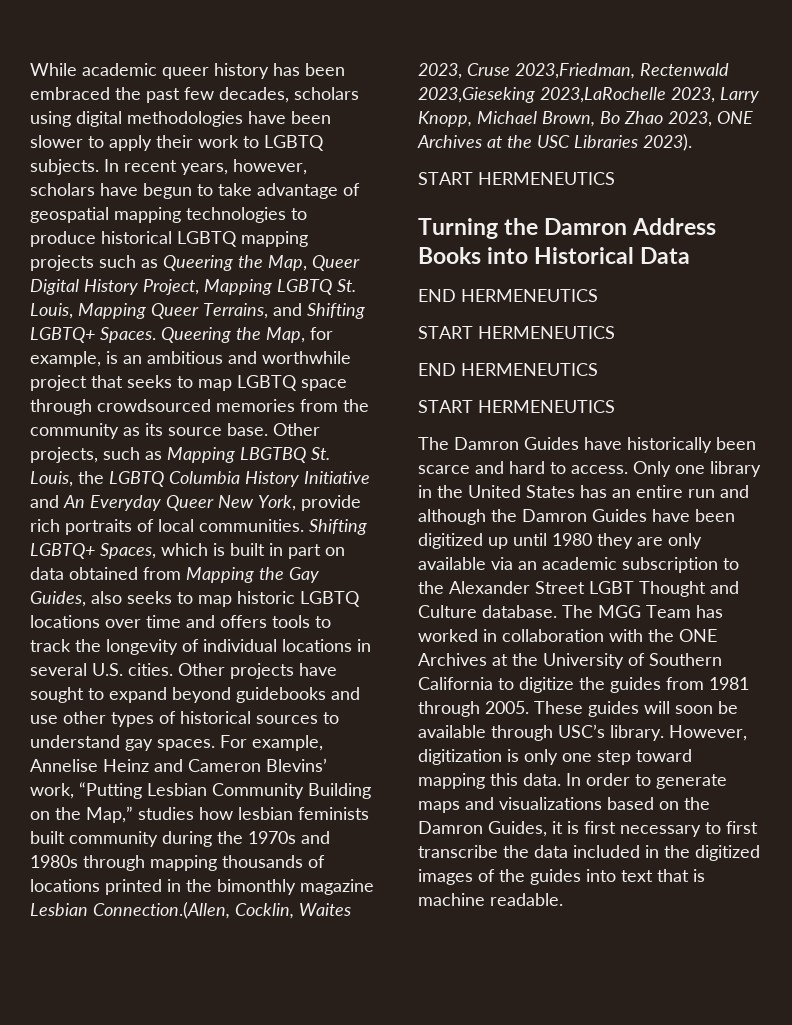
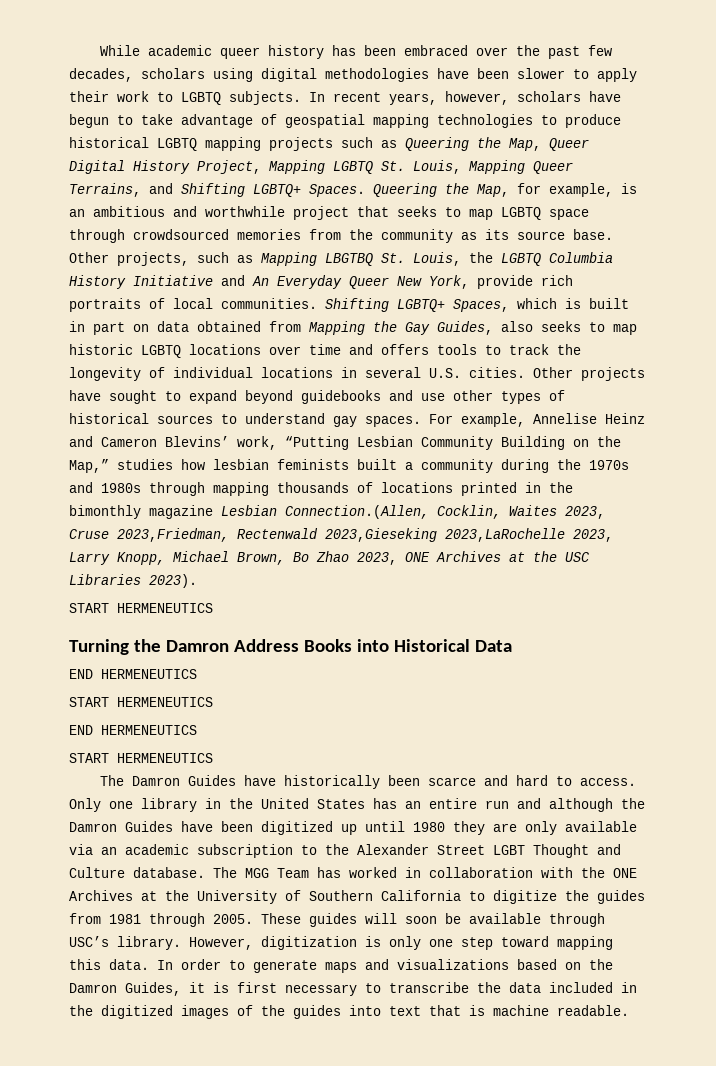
- While academic queer history has been embraced the past few decades, scholars using digital methodologies have been slower to apply their work to LGBTQ subjects.
+ While academic queer history has been embraced over the past few decades, scholars using digital methodologies have been slower to apply their work to LGBTQ subjects.
- For example, Annelise Heinz and Cameron Blevins’ work, “Putting Lesbian Community Building on the Map,” studies how lesbian feminists built community during the 1970s and 1980s through mapping thousands of locations printed in the bimonthly magazine Lesbian Connection.(Allen, Cocklin, Waites 2023, Cruse 2023,Friedman, Rectenwald 2023,Gieseking 2023,LaRochelle 2023, Larry Knopp, Michael Brown, Bo Zhao 2023, ONE Archives at the USC Libraries 2023).
+ For example, Annelise Heinz and Cameron Blevins’ work, “Putting Lesbian Community Building on the Map,” studies how lesbian feminists built a community during the 1970s and 1980s through mapping thousands of locations printed in the bimonthly magazine Lesbian Connection.(Allen, Cocklin, Waites 2023, Cruse 2023,Friedman, Rectenwald 2023,Gieseking 2023,LaRochelle 2023, Larry Knopp, Michael Brown, Bo Zhao 2023, ONE Archives at the USC Libraries 2023).
- In order to generate maps and visualizations based on the Damron Guides, it is first necessary to first transcribe the data included in the digitized images of the guides into text that is machine readable.
+ In order to generate maps and visualizations based on the Damron Guides, it is first necessary to transcribe the data included in the digitized images of the guides into text that is machine readable.

